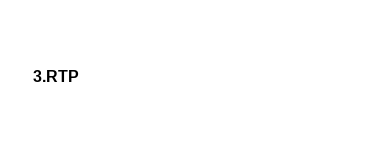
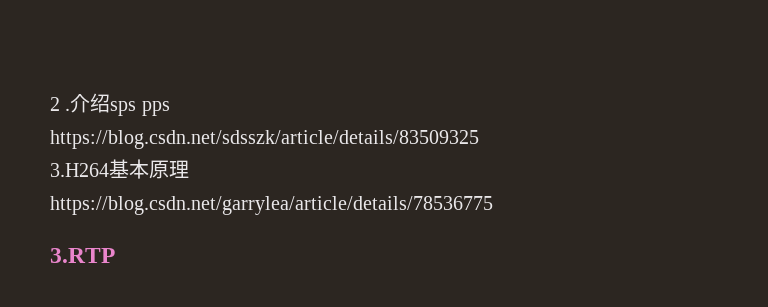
+ 2 .介绍sps pps
+ https://blog.csdn.net/sdsszk/article/details/83509325
+ 3.H264基本原理
+ https://blog.csdn.net/garrylea/article/details/78536775

